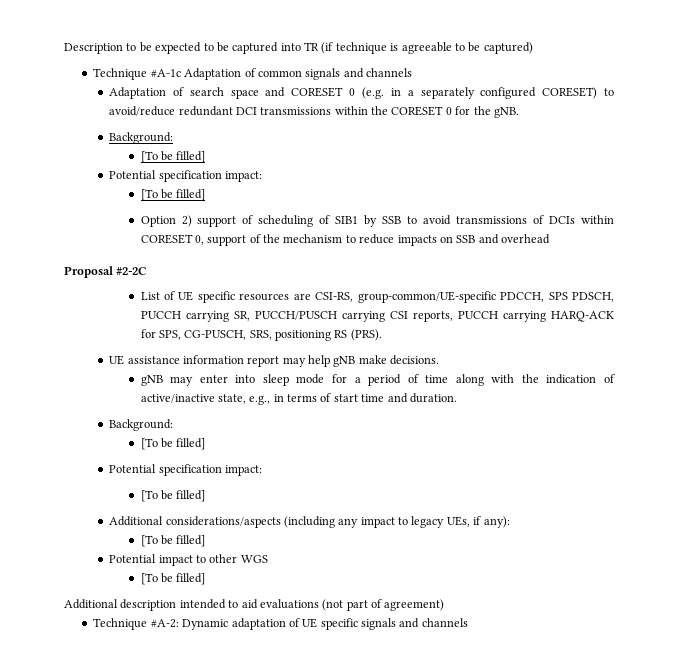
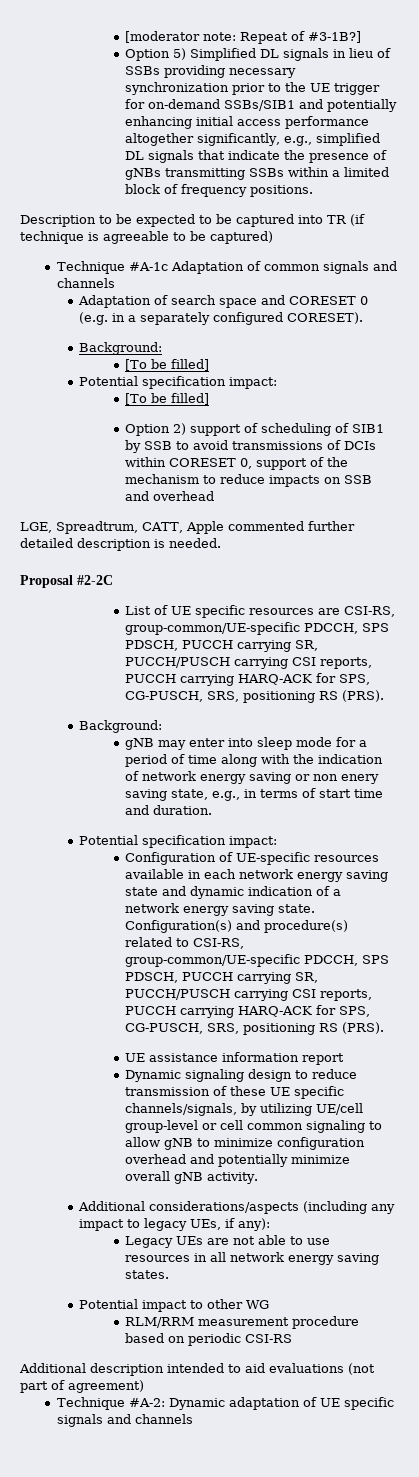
+ [moderator note: Repeat of #3-1B?]
+ Option 5) Simplified DL signals in lieu of SSBs providing necessary synchronization prior to the UE trigger for on-demand SSBs/SIB1 and potentially enhancing initial access performance altogether significantly, e.g., simplified DL signals that indicate the presence of gNBs transmitting SSBs within a limited block of frequency positions.
- Adaptation of search space and CORESET 0 (e.g. in a separately configured CORESET) to avoid/reduce redundant DCI transmissions within the CORESET 0 for the gNB.
+ Adaptation of search space and CORESET 0 (e.g. in a separately configured CORESET).
+ LGE, Spreadtrum, CATT, Apple commented further detailed description is needed.
  List of UE specific resources are CSI-RS, group-common/UE-specific PDCCH, SPS PDSCH, PUCCH carrying SR, PUCCH/PUSCH carrying CSI reports, PUCCH carrying HARQ-ACK for SPS, CG-PUSCH, SRS, positioning RS (PRS).
- UE assistance information report may help gNB make decisions.
+ Background:
- gNB may enter into sleep mode for a period of time along with the indication of active/inactive state, e.g., in terms of start time and duration.
- Background:
- [To be filled]
+ gNB may enter into sleep mode for a period of time along with the indication of network energy saving or non enery saving state, e.g., in terms of start time and duration.
  Potential specification impact:
- [To be filled]
+ Configuration of UE-specific resources available in each network energy saving state and dynamic indication of a network energy saving state. Configuration(s) and procedure(s) related to CSI-RS, group-common/UE-specific PDCCH, SPS PDSCH, PUCCH carrying SR, PUCCH/PUSCH carrying CSI reports, PUCCH carrying HARQ-ACK for SPS, CG-PUSCH, SRS, positioning RS (PRS).
+ UE assistance information report
+ Dynamic signaling design to reduce transmission of these UE specific channels/signals, by utilizing UE/cell group-level or cell common signaling to allow gNB to minimize configuration overhead and potentially minimize overall gNB activity.
  Additional considerations/aspects (including any impact to legacy UEs, if any):
- [To be filled]
- Potential impact to other WGS
- [To be filled]
+ Legacy UEs are not able to use resources in all network energy saving states.
+ Potential impact to other WG
+ RLM/RRM measurement procedure based on periodic CSI-RS

